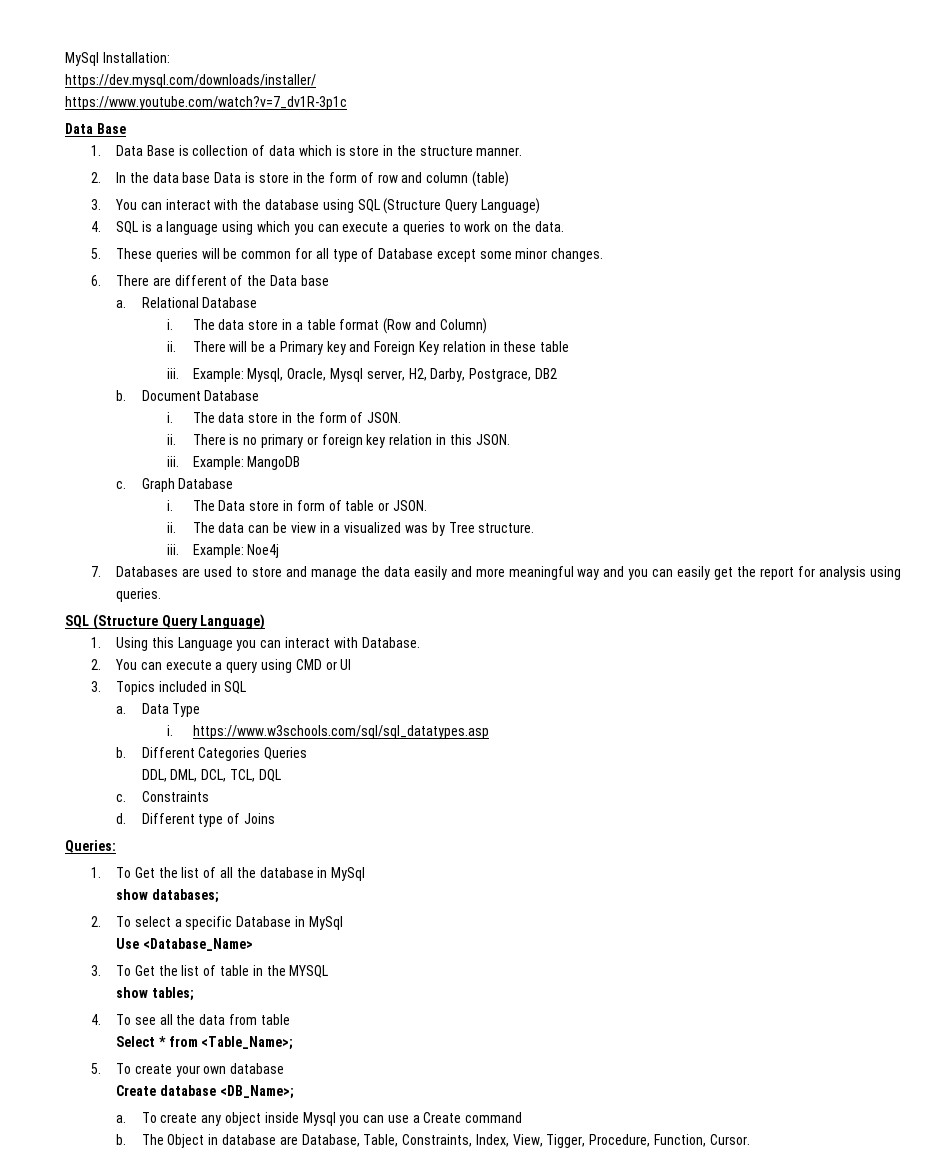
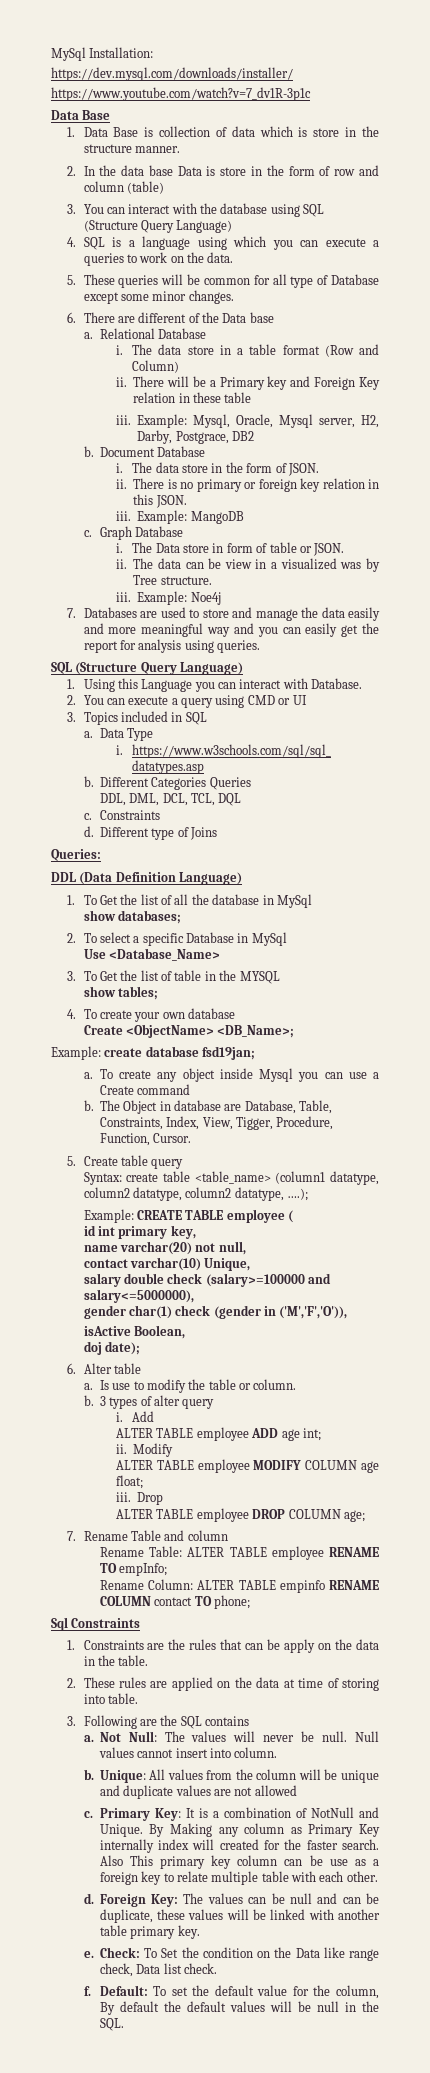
+ DDL (Data Definition Language)
- 4. To see all the data from table
- Select * from <Table_Name>;
- 5. To create your own database
+ 4. To create your own database
- Create database <DB_Name>;
+ Create <ObjectName> <DB_Name>;
+ Example: create database fsd19jan;
+ 5. Create table query
+ Syntax: create table <table_name> (column1 datatype, column2 datatype, column2 datatype, ….);
+ Example: CREATE TABLE employee (
+ id int primary key,
+ name varchar(20) not null,
+ contact varchar(10) Unique,
+ salary double check (salary>=100000 and salary<=5000000),
+ gender char(1) check (gender in ('M','F','O')),
+ isActive Boolean,
+ doj date);
+ 6. Alter table
+ a. Is use to modify the table or column.
+ b. 3 types of alter query
+ i. Add
+ ALTER TABLE employee ADD age int;
+ ii. Modify
+ ALTER TABLE employee MODIFY COLUMN age float;
+ iii. Drop
+ ALTER TABLE employee DROP COLUMN age;
+ 7. Rename Table and column
+ Rename Table: ALTER TABLE employee RENAME TO empInfo;
+ Rename Column: ALTER TABLE empinfo RENAME COLUMN contact TO phone;
+ Sql Constraints
+ 1. Constraints are the rules that can be apply on the data in the table.
+ 2. These rules are applied on the data at time of storing into table.
+ 3. Following are the SQL contains
+ a. Not Null: The values will never be null. Null values cannot insert into column.
+ b. Unique: All values from the column will be unique and duplicate values are not allowed
+ c. Primary Key: It is a combination of NotNull and Unique. By Making any column as Primary Key internally index will created for the faster search. Also This primary key column can be use as a foreign key to relate multiple table with each other.
+ d. Foreign Key: The values can be null and can be duplicate, these values will be linked with another table primary key.
+ e. Check: To Set the condition on the Data like range check, Data list check.
+ f. Default: To set the default value for the column, By default the default values will be null in the SQL.

